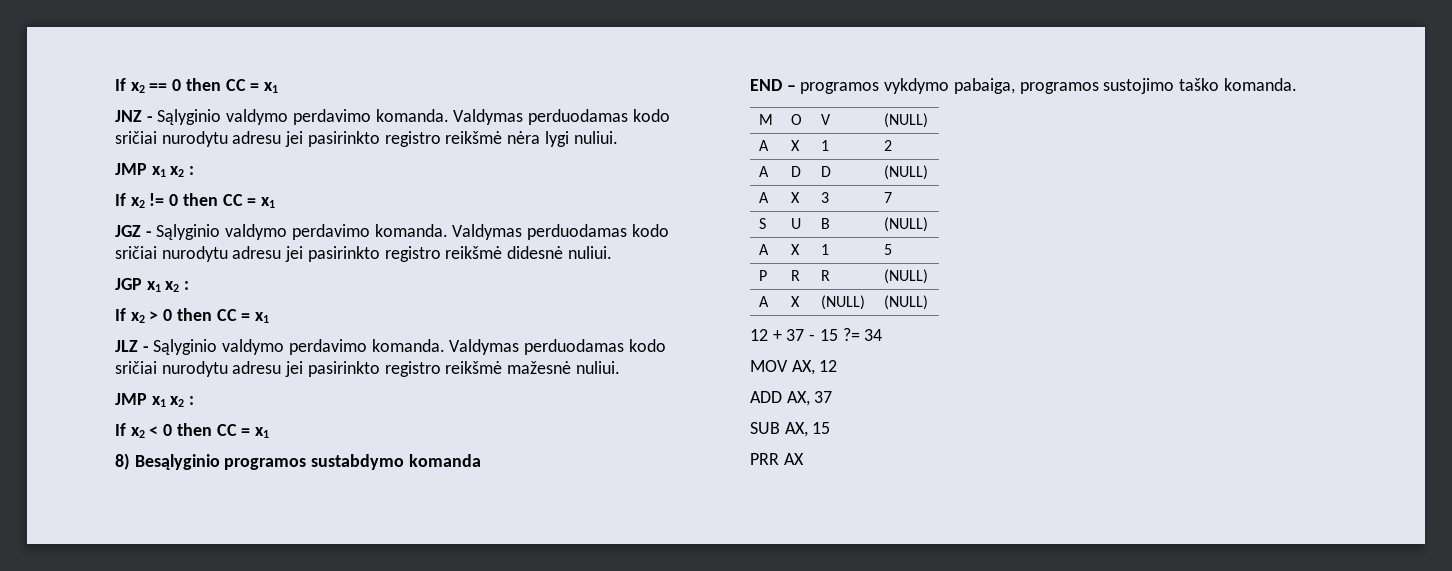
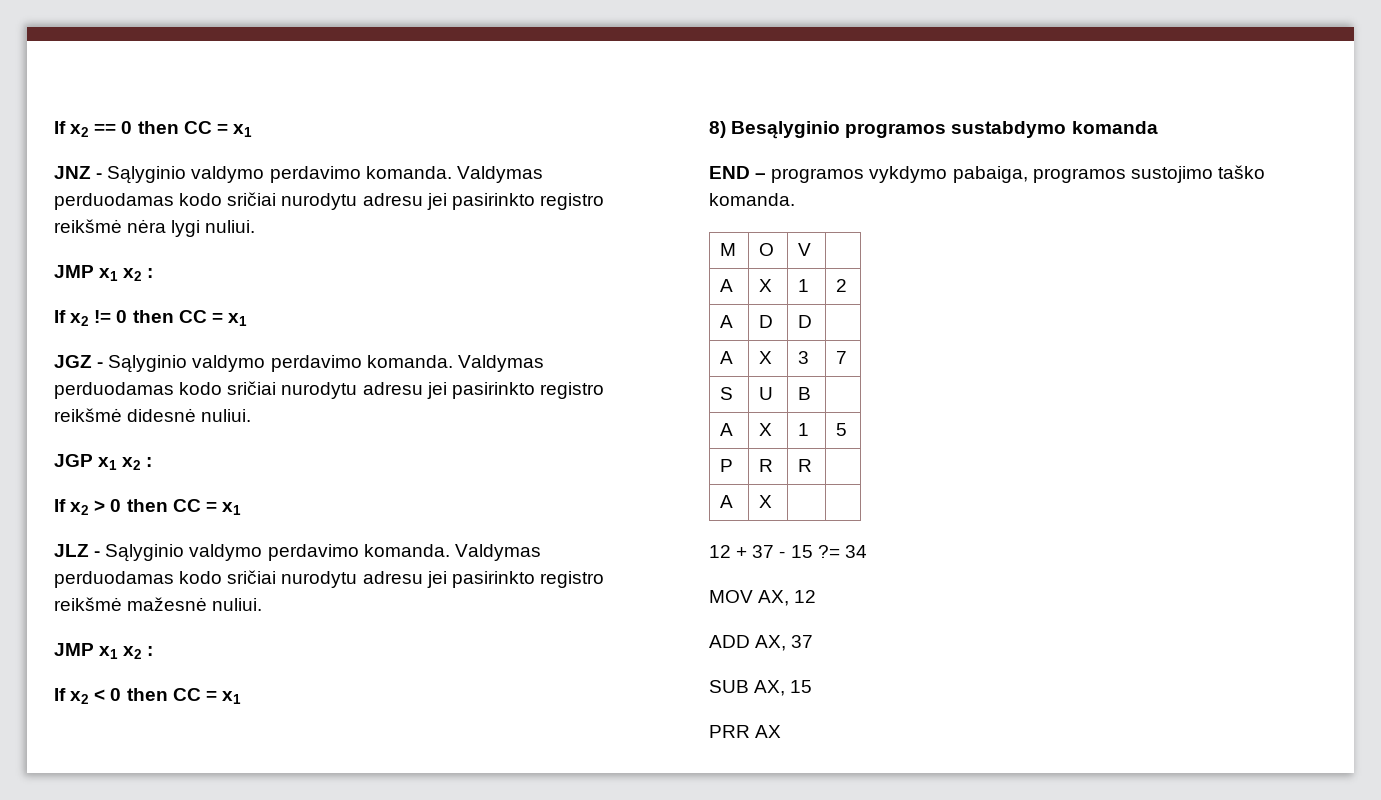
- M | O | V | (NULL)
+ M | O | V |
- A | D | D | (NULL)
+ A | D | D |
- S | U | B | (NULL)
+ S | U | B |
- P | R | R | (NULL)
- A | X | (NULL) | (NULL)
+ P | R | R |
+ A | X | |

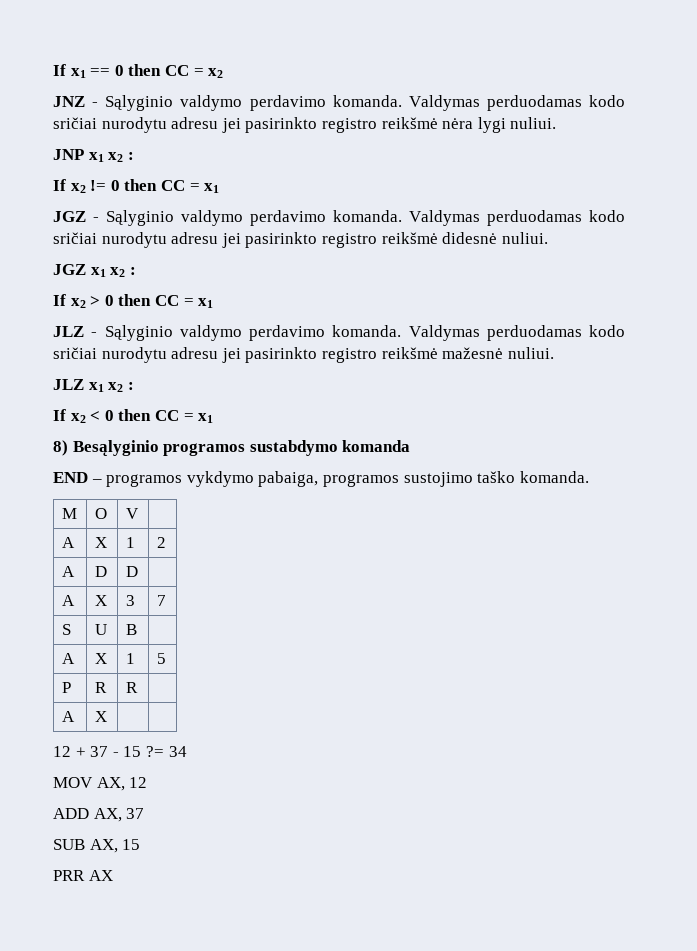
- If x2 == 0 then CC = x1
+ If x1 == 0 then CC = x2
  Valdymas perduodamas kodo sričiai nurodytu adresu jei pasirinkto registro reikšmė nėra lygi nuliui.
- JMP x1 x2 :
+ JNP x1 x2 :
- JGP x1 x2 :
+ JGZ x1 x2 :
  Valdymas perduodamas kodo sričiai nurodytu adresu jei pasirinkto registro reikšmė mažesnė nuliui.
- JMP x1 x2 :
+ JLZ x1 x2 :

